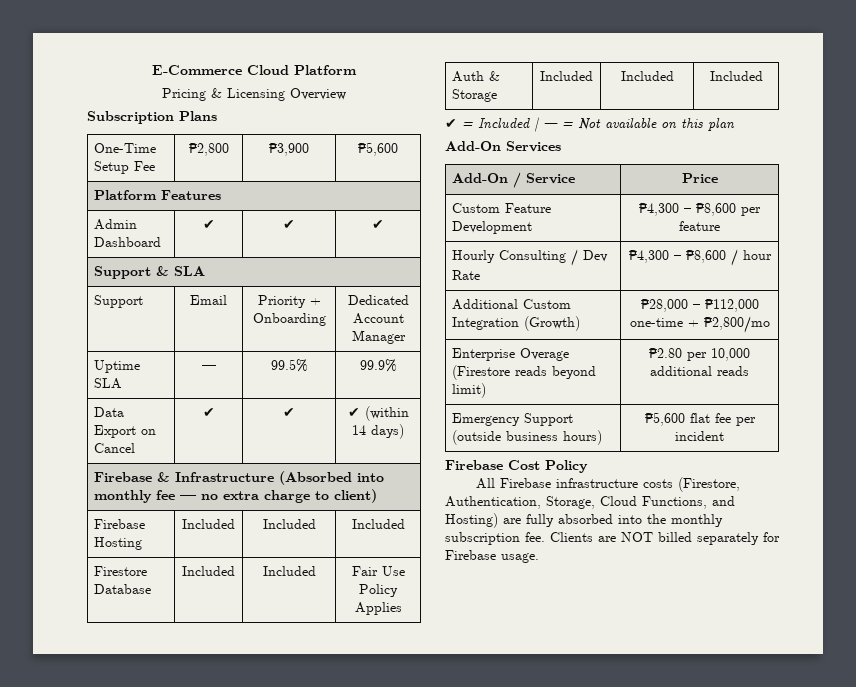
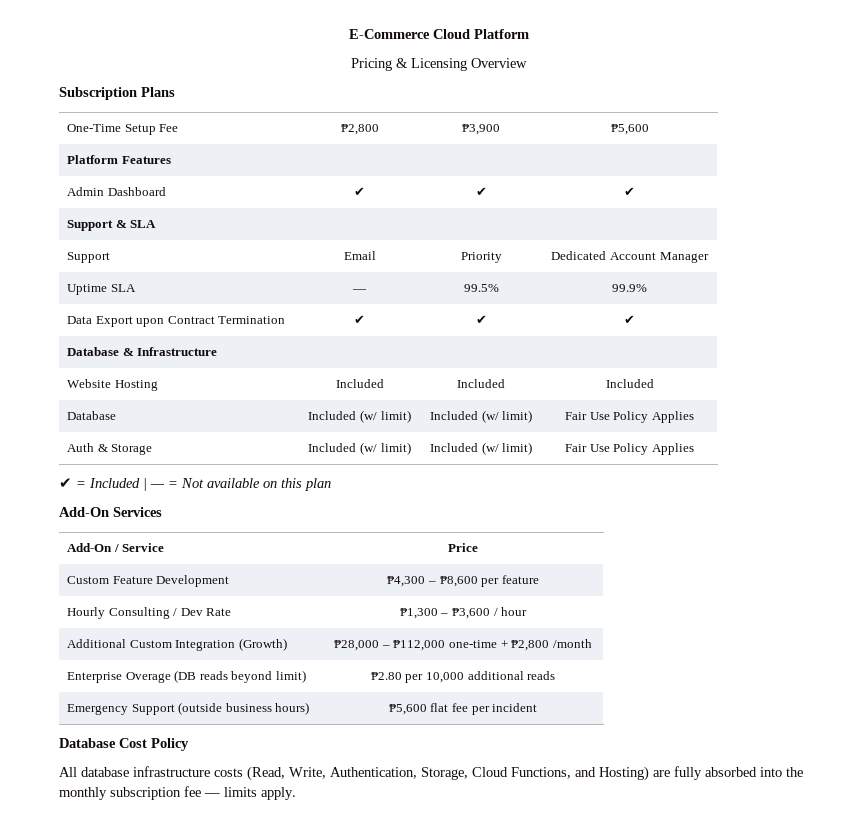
- Support | Email | Priority + Onboarding | Dedicated Account Manager
+ Support | Email | Priority | Dedicated Account Manager
- Data Export on Cancel | ✔ | ✔ | ✔ (within 14 days)
- Firebase & Infrastructure (Absorbed into monthly fee — no extra charge to client)
- Firebase Hosting | Included | Included | Included
+ Data Export upon Contract Termination | ✔ | ✔ | ✔
+ Database & Infrastructure
+ Website Hosting | Included | Included | Included
- Firestore Database | Included | Included | Fair Use Policy Applies
+ Database | Included (w/ limit) | Included (w/ limit) | Fair Use Policy Applies
- Auth & Storage | Included | Included | Included
+ Auth & Storage | Included (w/ limit) | Included (w/ limit) | Fair Use Policy Applies
- Hourly Consulting / Dev Rate | ₱4,300 – ₱8,600 / hour
+ Hourly Consulting / Dev Rate | ₱1,300 – ₱3,600 / hour
- Additional Custom Integration (Growth) | ₱28,000 – ₱112,000 one-time + ₱2,800/mo
+ Additional Custom Integration (Growth) | ₱28,000 – ₱112,000 one-time + ₱2,800 /month
- Enterprise Overage (Firestore reads beyond limit) | ₱2.80 per 10,000 additional reads
+ Enterprise Overage (DB reads beyond limit) | ₱2.80 per 10,000 additional reads
- Firebase Cost Policy
+ Database Cost Policy
- All Firebase infrastructure costs (Firestore, Authentication, Storage, Cloud Functions, and Hosting) are fully absorbed into the monthly subscription fee. Clients are NOT billed separately for Firebase usage.
+ All database infrastructure costs (Read, Write, Authentication, Storage, Cloud Functions, and Hosting) are fully absorbed into the monthly subscription fee — limits apply.

